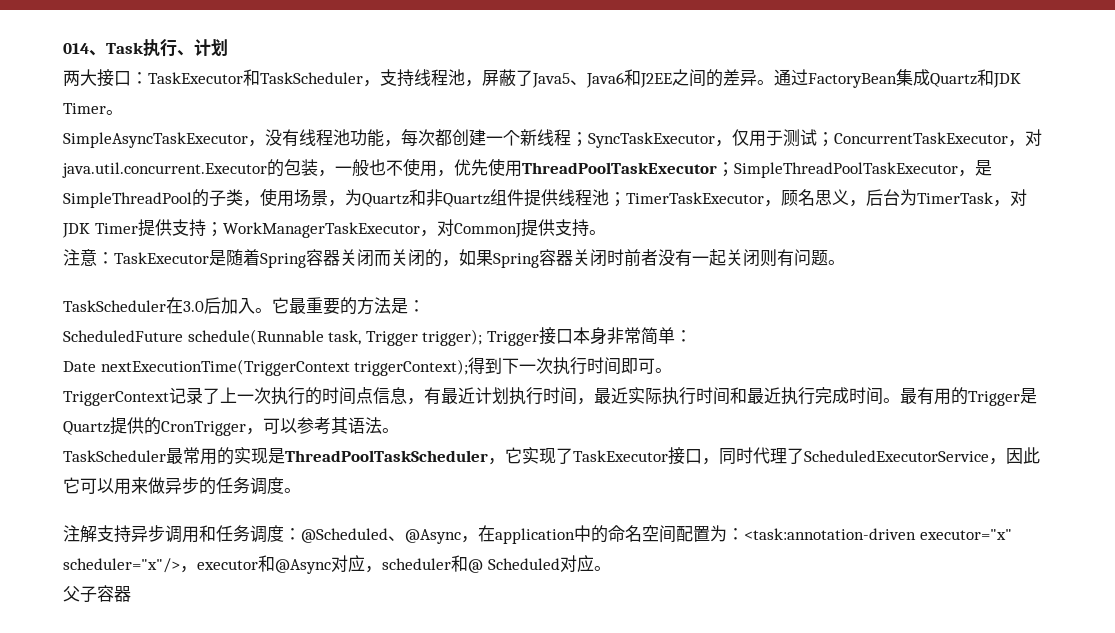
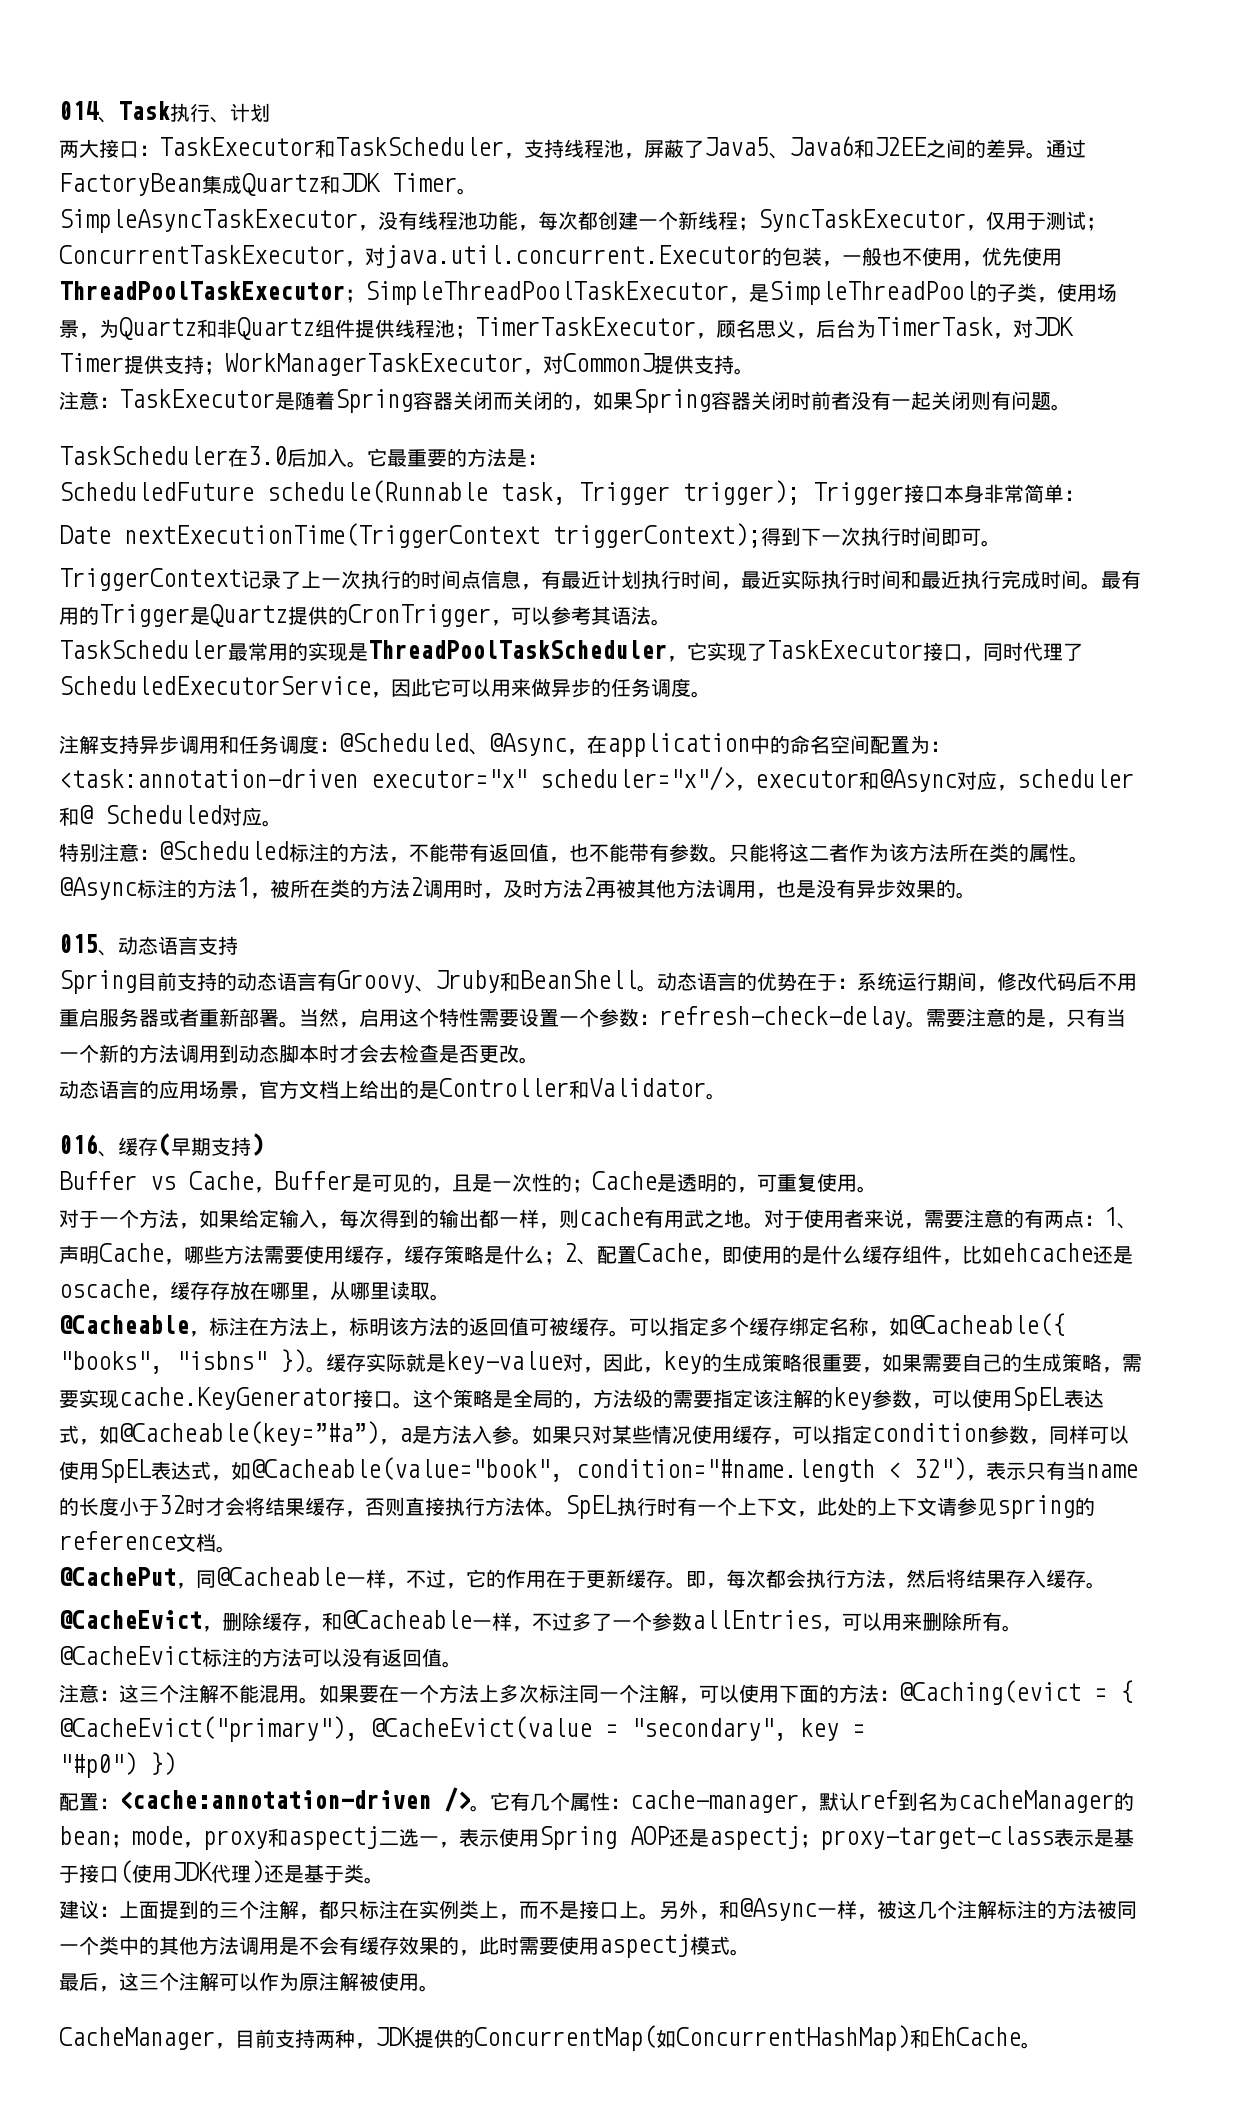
- 父子容器
+ 特别注意：@Scheduled标注的方法，不能带有返回值，也不能带有参数。只能将这二者作为该方法所在类的属性。@Async标注的方法1，被所在类的方法2调用时，及时方法2再被其他方法调用，也是没有异步效果的。
+ 015、动态语言支持
+ Spring目前支持的动态语言有Groovy、Jruby和BeanShell。动态语言的优势在于：系统运行期间，修改代码后不用重启服务器或者重新部署。当然，启用这个特性需要设置一个参数：refresh-check-delay。需要注意的是，只有当一个新的方法调用到动态脚本时才会去检查是否更改。
+ 动态语言的应用场景，官方文档上给出的是Controller和Validator。
+ 016、缓存(早期支持)
+ Buffer vs Cache，Buffer是可见的，且是一次性的；Cache是透明的，可重复使用。
+ 对于一个方法，如果给定输入，每次得到的输出都一样，则cache有用武之地。对于使用者来说，需要注意的有两点：1、声明Cache，哪些方法需要使用缓存，缓存策略是什么；2、配置Cache，即使用的是什么缓存组件，比如ehcache还是oscache，缓存存放在哪里，从哪里读取。
+ @Cacheable，标注在方法上，标明该方法的返回值可被缓存。可以指定多个缓存绑定名称，如@Cacheable({ "books", "isbns" })。缓存实际就是key-value对，因此，key的生成策略很重要，如果需要自己的生成策略，需要实现cache.KeyGenerator接口。这个策略是全局的，方法级的需要指定该注解的key参数，可以使用SpEL表达式，如@Cacheable(key=”#a”)，a是方法入参。如果只对某些情况使用缓存，可以指定condition参数，同样可以使用SpEL表达式，如@Cacheable(value="book", condition="#name.length < 32")，表示只有当name的长度小于32时才会将结果缓存，否则直接执行方法体。SpEL执行时有一个上下文，此处的上下文请参见spring的reference文档。
+ @CachePut，同@Cacheable一样，不过，它的作用在于更新缓存。即，每次都会执行方法，然后将结果存入缓存。
+ @CacheEvict，删除缓存，和@Cacheable一样，不过多了一个参数allEntries，可以用来删除所有。@CacheEvict标注的方法可以没有返回值。
+ 注意：这三个注解不能混用。如果要在一个方法上多次标注同一个注解，可以使用下面的方法：@Caching(evict = { @CacheEvict("primary"), @CacheEvict(value = "secondary", key =
+ "#p0") })
+ 配置：<cache:annotation-driven />。它有几个属性：cache-manager，默认ref到名为cacheManager的bean；mode，proxy和aspectj二选一，表示使用Spring AOP还是aspectj；proxy-target-class表示是基于接口(使用JDK代理)还是基于类。
+ 建议：上面提到的三个注解，都只标注在实例类上，而不是接口上。另外，和@Async一样，被这几个注解标注的方法被同一个类中的其他方法调用是不会有缓存效果的，此时需要使用aspectj模式。
+ 最后，这三个注解可以作为原注解被使用。
+ CacheManager，目前支持两种，JDK提供的ConcurrentMap(如ConcurrentHashMap)和EhCache。

